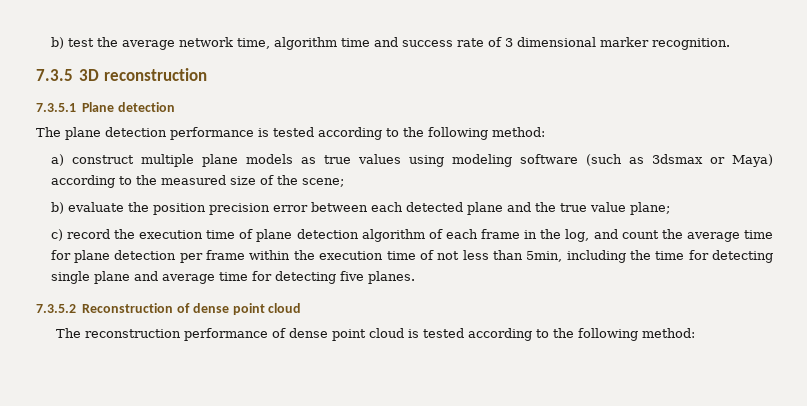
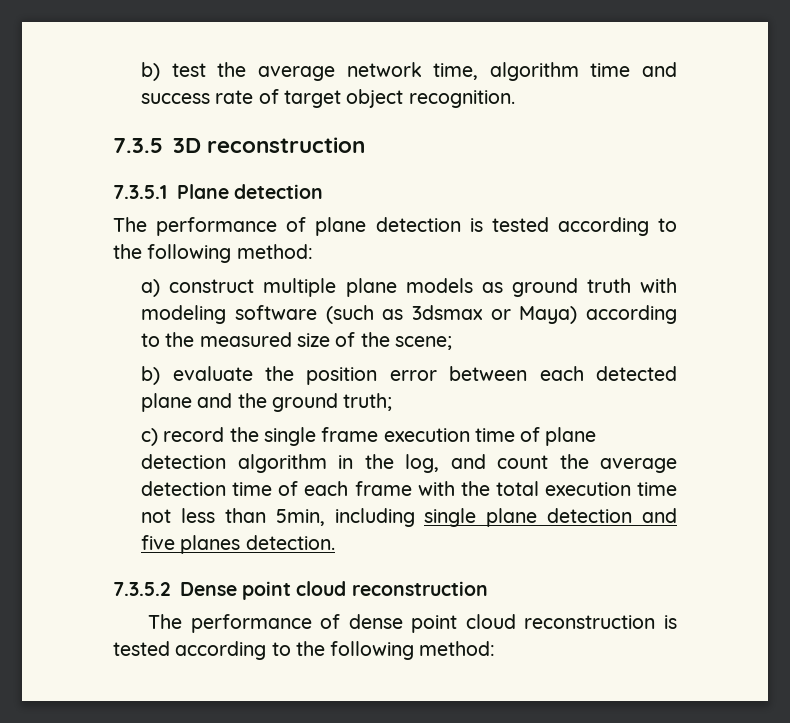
- b) test the average network time, algorithm time and success rate of 3 dimensional marker recognition.
+ b) test the average network time, algorithm time and success rate of target object recognition.
- The plane detection performance is tested according to the following method:
+ The performance of plane detection is tested according to the following method:
- a) construct multiple plane models as true values using modeling software (such as 3dsmax or Maya) according to the measured size of the scene;
+ a) construct multiple plane models as ground truth with modeling software (such as 3dsmax or Maya) according to the measured size of the scene;
- b) evaluate the position precision error between each detected plane and the true value plane;
+ b) evaluate the position error between each detected plane and the ground truth;
- c) record the execution time of plane detection algorithm of each frame in the log, and count the average time for plane detection per frame within the execution time of not less than 5min, including the time for detecting single plane and average time for detecting five planes.
- 7.3.5.2 Reconstruction of dense point cloud
- The reconstruction performance of dense point cloud is tested according to the following method:
+ c) record the single frame execution time of plane detection algorithm in the log, and count the average detection time of each frame with the total execution time not less than 5min, including single plane detection and five planes detection.
+ 7.3.5.2 Dense point cloud reconstruction
+ The performance of dense point cloud reconstruction is tested according to the following method:

